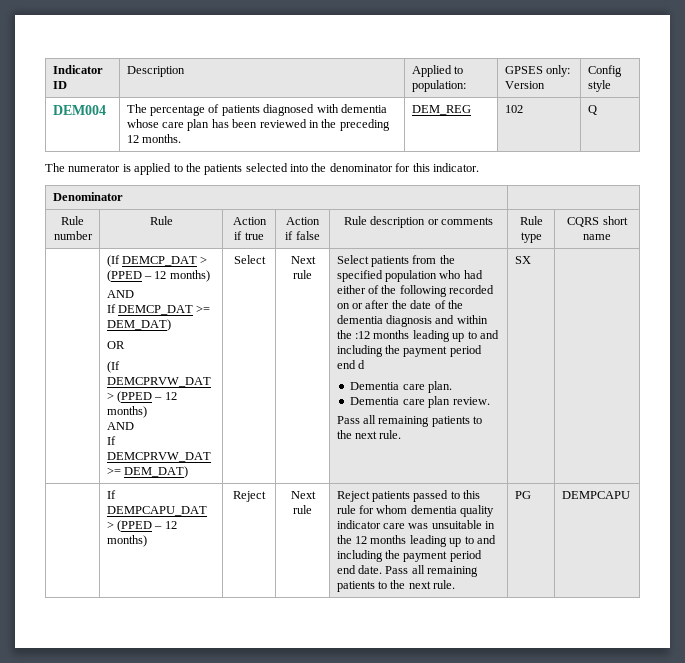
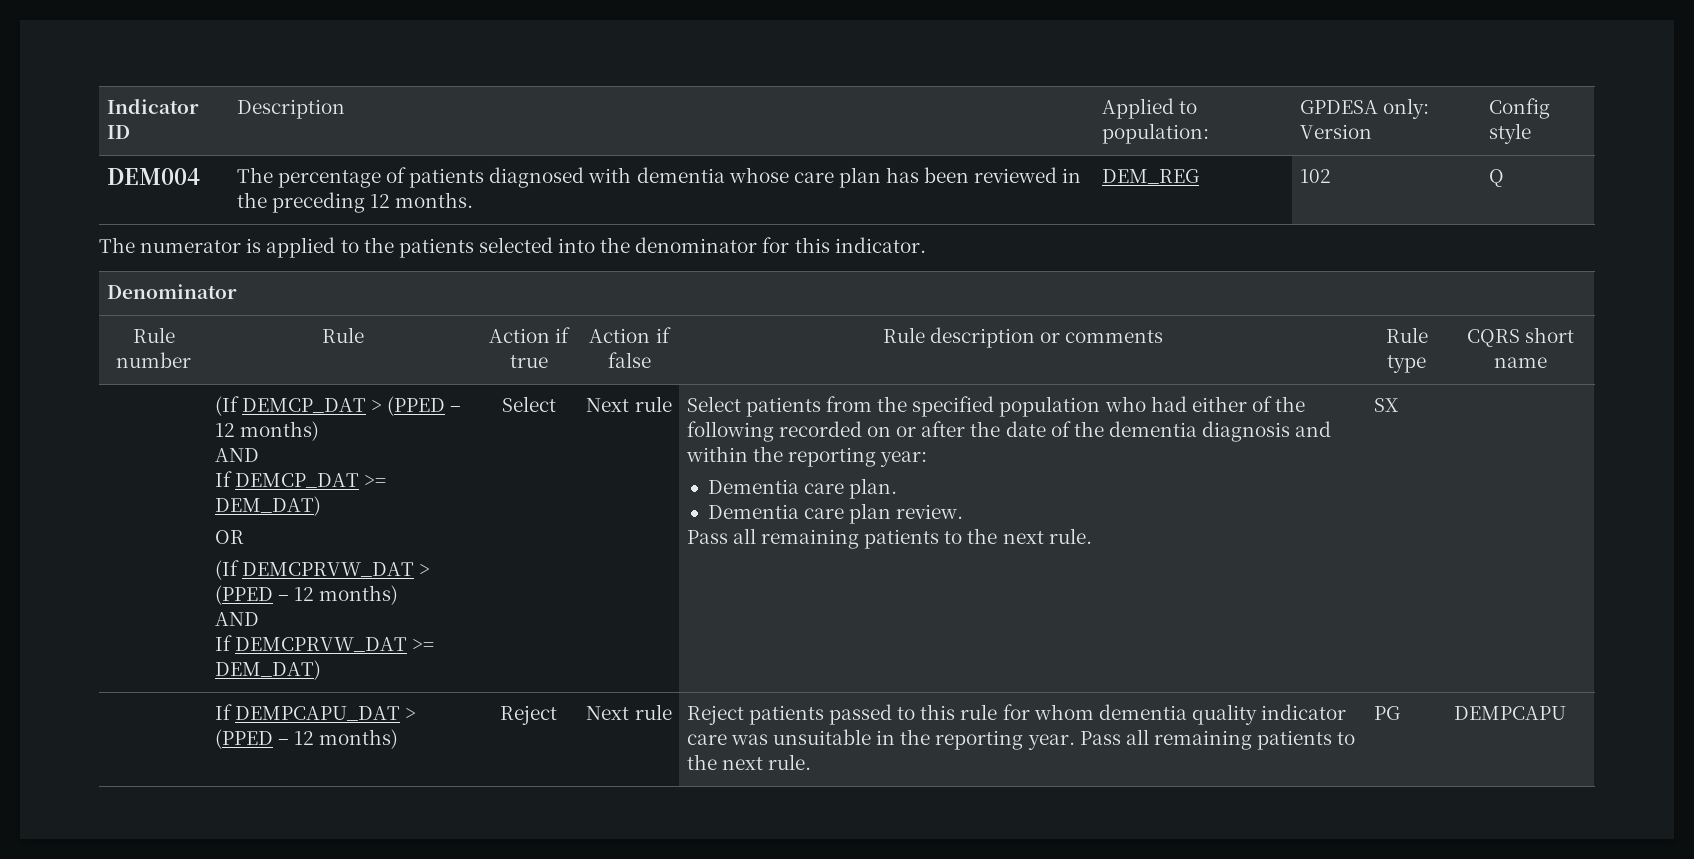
- Indicator ID | Description | Applied to population: | GPSES only: Version | Config style
+ Indicator ID | Description | Applied to population: | GPDESA only: Version | Config style
- Select patients from the specified population who had either of the following recorded on or after the date of the dementia diagnosis and within the :12 months leading up to and including the payment period end d
+ Select patients from the specified population who had either of the following recorded on or after the date of the dementia diagnosis and within the reporting year:
- Reject patients passed to this rule for whom dementia quality indicator care was unsuitable in the 12 months leading up to and including the payment period end date.
+ Reject patients passed to this rule for whom dementia quality indicator care was unsuitable in the reporting year.

